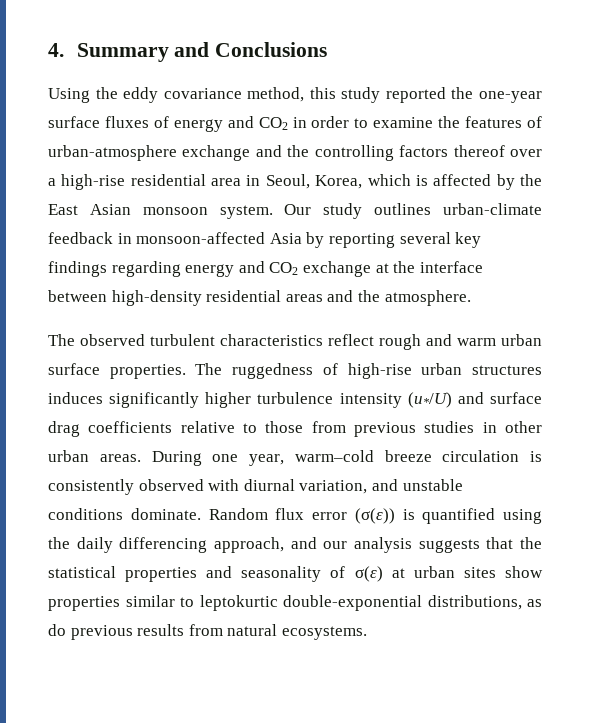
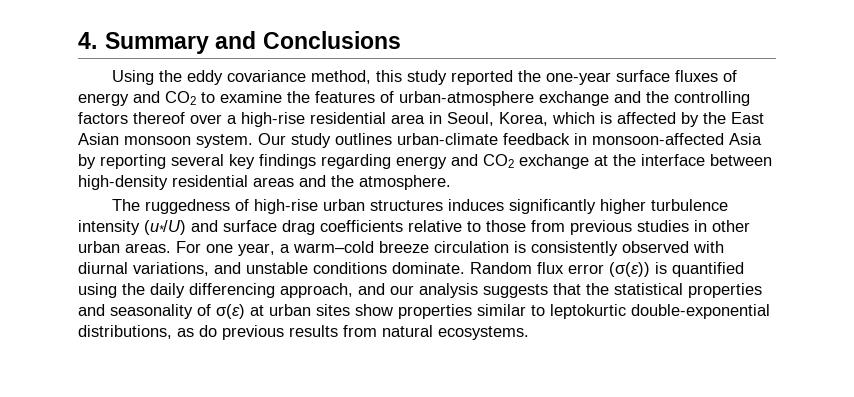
- Using the eddy covariance method, this study reported the one-year surface fluxes of energy and CO2 in order to examine the features of urban-atmosphere exchange and the controlling factors thereof over a high-rise residential area in Seoul, Korea, which is affected by the East Asian monsoon system.
+ Using the eddy covariance method, this study reported the one-year surface fluxes of energy and CO2 to examine the features of urban-atmosphere exchange and the controlling factors thereof over a high-rise residential area in Seoul, Korea, which is affected by the East Asian monsoon system.
- The observed turbulent characteristics reflect rough and warm urban surface properties. The ruggedness of high-rise urban structures induces significantly higher turbulence intensity (u*/U) and surface drag coefficients relative to those from previous studies in other urban areas.
+ The ruggedness of high-rise urban structures induces significantly higher turbulence intensity (u*/U) and surface drag coefficients relative to those from previous studies in other urban areas.
- During one year, warm–cold breeze circulation is consistently observed with diurnal variation, and unstable conditions dominate.
+ For one year, a warm–cold breeze circulation is consistently observed with diurnal variations, and unstable conditions dominate.

